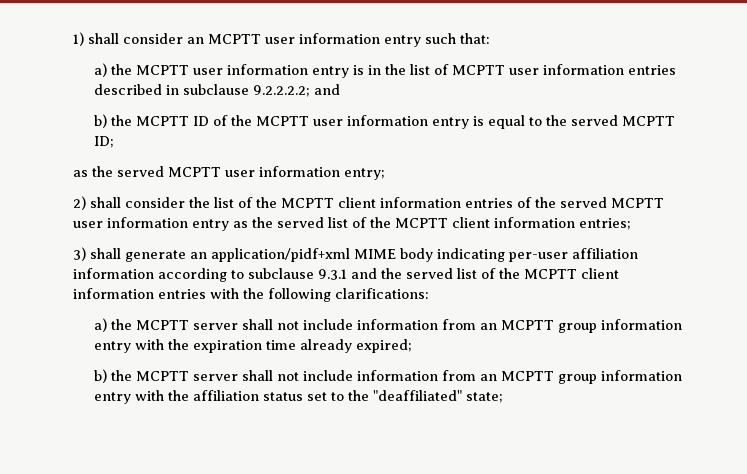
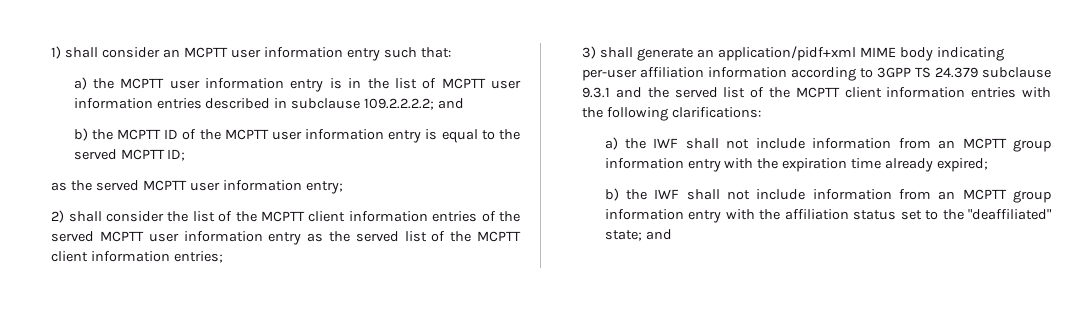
- a) the MCPTT user information entry is in the list of MCPTT user information entries described in subclause 9.2.2.2.2; and
+ a) the MCPTT user information entry is in the list of MCPTT user information entries described in subclause 109.2.2.2.2; and
- 3) shall generate an application/pidf+xml MIME body indicating per-user affiliation information according to subclause 9.3.1 and the served list of the MCPTT client information entries with the following clarifications:
+ 3) shall generate an application/pidf+xml MIME body indicating per-user affiliation information according to 3GPP TS 24.379 subclause 9.3.1 and the served list of the MCPTT client information entries with the following clarifications:
- a) the MCPTT server shall not include information from an MCPTT group information entry with the expiration time already expired;
+ a) the IWF shall not include information from an MCPTT group information entry with the expiration time already expired;
- b) the MCPTT server shall not include information from an MCPTT group information entry with the affiliation status set to the "deaffiliated" state;
+ b) the IWF shall not include information from an MCPTT group information entry with the affiliation status set to the "deaffiliated" state; and

